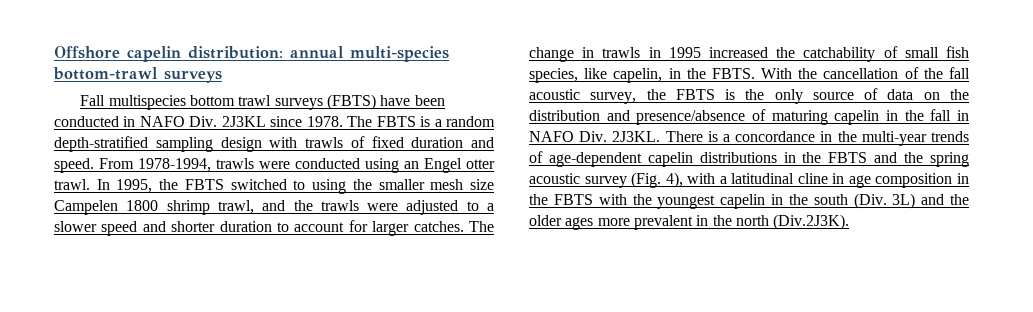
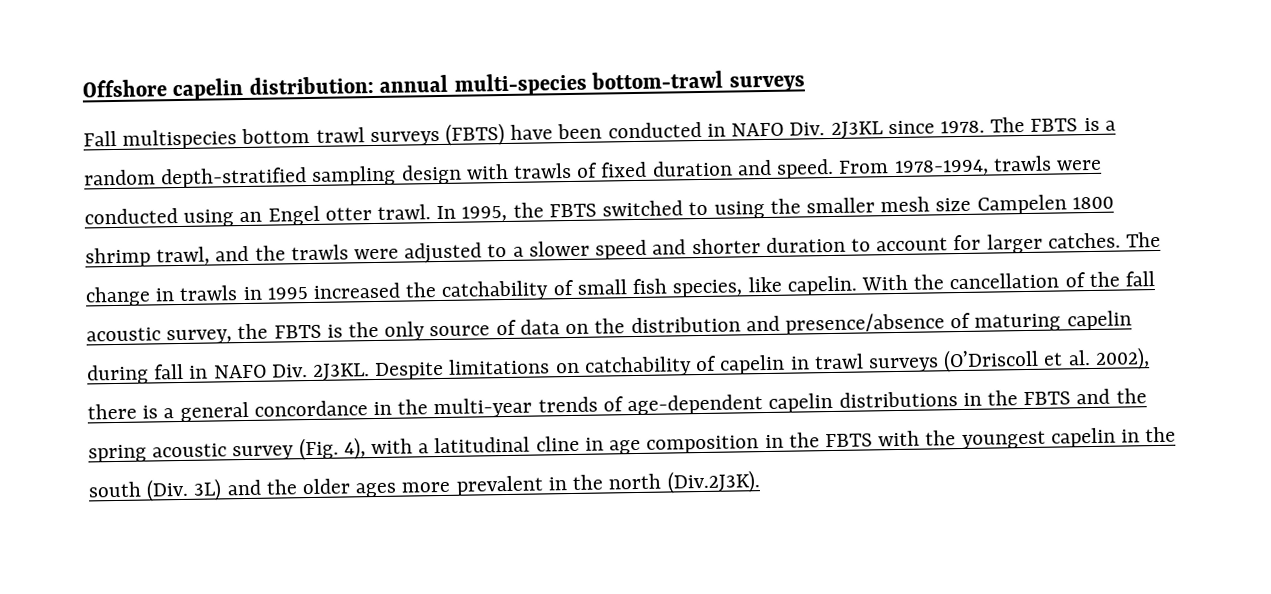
- The change in trawls in 1995 increased the catchability of small fish species, like capelin, in the FBTS.
+ The change in trawls in 1995 increased the catchability of small fish species, like capelin.
- With the cancellation of the fall acoustic survey, the FBTS is the only source of data on the distribution and presence/absence of maturing capelin in the fall in NAFO Div. 2J3KL.
+ With the cancellation of the fall acoustic survey, the FBTS is the only source of data on the distribution and presence/absence of maturing capelin during fall in NAFO Div. 2J3KL.
- There is a concordance in the multi-year trends of age-dependent capelin distributions in the FBTS and the spring acoustic survey (Fig. 4), with a latitudinal cline in age composition in the FBTS with the youngest capelin in the south (Div. 3L) and the older ages more prevalent in the north (Div.2J3K).
+ Despite limitations on catchability of capelin in trawl surveys (O’Driscoll et al. 2002), there is a general concordance in the multi-year trends of age-dependent capelin distributions in the FBTS and the spring acoustic survey (Fig. 4), with a latitudinal cline in age composition in the FBTS with the youngest capelin in the south (Div. 3L) and the older ages more prevalent in the north (Div.2J3K).

